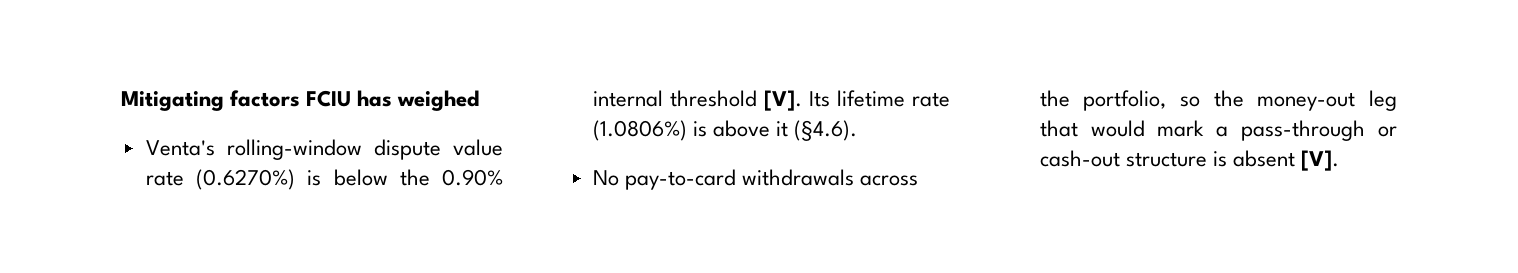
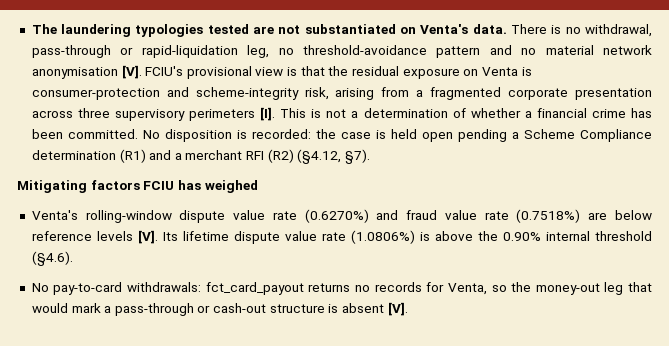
+ The laundering typologies tested are not substantiated on Venta's data. There is no withdrawal, pass-through or rapid-liquidation leg, no threshold-avoidance pattern and no material network anonymisation [V]. FCIU's provisional view is that the residual exposure on Venta is consumer-protection and scheme-integrity risk, arising from a fragmented corporate presentation across three supervisory perimeters [I]. This is not a determination of whether a financial crime has been committed. No disposition is recorded: the case is held open pending a Scheme Compliance determination (R1) and a merchant RFI (R2) (§4.12, §7).
- Venta's rolling-window dispute value rate (0.6270%) is below the 0.90% internal threshold [V]. Its lifetime rate (1.0806%) is above it (§4.6).
- No pay-to-card withdrawals across the portfolio, so the money-out leg that would mark a pass-through or cash-out structure is absent [V].
+ Venta's rolling-window dispute value rate (0.6270%) and fraud value rate (0.7518%) are below reference levels [V]. Its lifetime dispute value rate (1.0806%) is above the 0.90% internal threshold (§4.6).
+ No pay-to-card withdrawals: fct_card_payout returns no records for Venta, so the money-out leg that would mark a pass-through or cash-out structure is absent [V].

